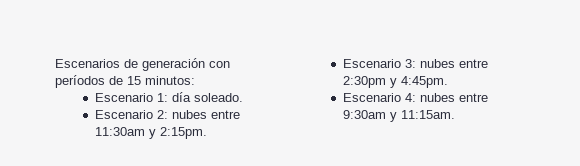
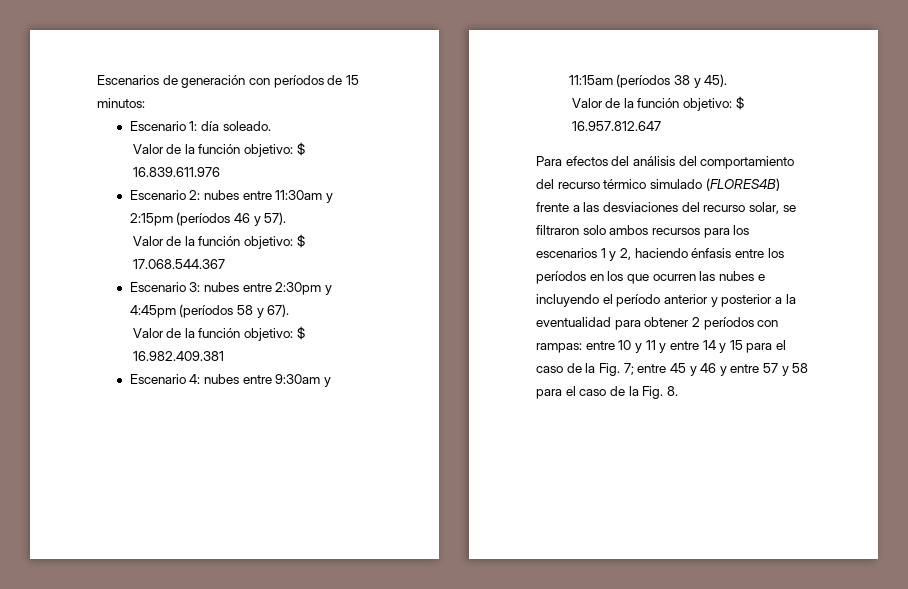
+ Valor de la función objetivo: $ 16.839.611.976
- Escenario 2: nubes entre 11:30am y 2:15pm.
+ Escenario 2: nubes entre 11:30am y 2:15pm (períodos 46 y 57).
+ Valor de la función objetivo: $ 17.068.544.367
- Escenario 3: nubes entre 2:30pm y 4:45pm.
+ Escenario 3: nubes entre 2:30pm y 4:45pm (períodos 58 y 67).
+ Valor de la función objetivo: $ 16.982.409.381
- Escenario 4: nubes entre 9:30am y 11:15am.
+ Escenario 4: nubes entre 9:30am y 11:15am (períodos 38 y 45).
+ Valor de la función objetivo: $ 16.957.812.647
+ Para efectos del análisis del comportamiento del recurso térmico simulado (FLORES4B) frente a las desviaciones del recurso solar, se filtraron solo ambos recursos para los escenarios 1 y 2, haciendo énfasis entre los períodos en los que ocurren las nubes e incluyendo el período anterior y posterior a la eventualidad para obtener 2 períodos con rampas: entre 10 y 11 y entre 14 y 15 para el caso de la Fig. 7; entre 45 y 46 y entre 57 y 58 para el caso de la Fig. 8.

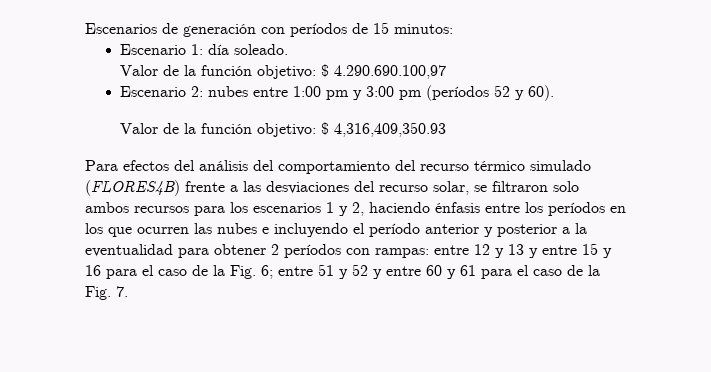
- Valor de la función objetivo: $ 16.839.611.976
+ Valor de la función objetivo: $ 4.290.690.100,97
- Escenario 2: nubes entre 11:30am y 2:15pm (períodos 46 y 57).
- Valor de la función objetivo: $ 17.068.544.367
- Escenario 3: nubes entre 2:30pm y 4:45pm (períodos 58 y 67).
- Valor de la función objetivo: $ 16.982.409.381
- Escenario 4: nubes entre 9:30am y 11:15am (períodos 38 y 45).
- Valor de la función objetivo: $ 16.957.812.647
+ Escenario 2: nubes entre 1:00 pm y 3:00 pm (períodos 52 y 60).
+ Valor de la función objetivo: $ 4,316,409,350.93
- Para efectos del análisis del comportamiento del recurso térmico simulado (FLORES4B) frente a las desviaciones del recurso solar, se filtraron solo ambos recursos para los escenarios 1 y 2, haciendo énfasis entre los períodos en los que ocurren las nubes e incluyendo el período anterior y posterior a la eventualidad para obtener 2 períodos con rampas: entre 10 y 11 y entre 14 y 15 para el caso de la Fig. 7; entre 45 y 46 y entre 57 y 58 para el caso de la Fig. 8.
+ Para efectos del análisis del comportamiento del recurso térmico simulado (FLORES4B) frente a las desviaciones del recurso solar, se filtraron solo ambos recursos para los escenarios 1 y 2, haciendo énfasis entre los períodos en los que ocurren las nubes e incluyendo el período anterior y posterior a la eventualidad para obtener 2 períodos con rampas: entre 12 y 13 y entre 15 y 16 para el caso de la Fig. 6; entre 51 y 52 y entre 60 y 61 para el caso de la Fig. 7.

